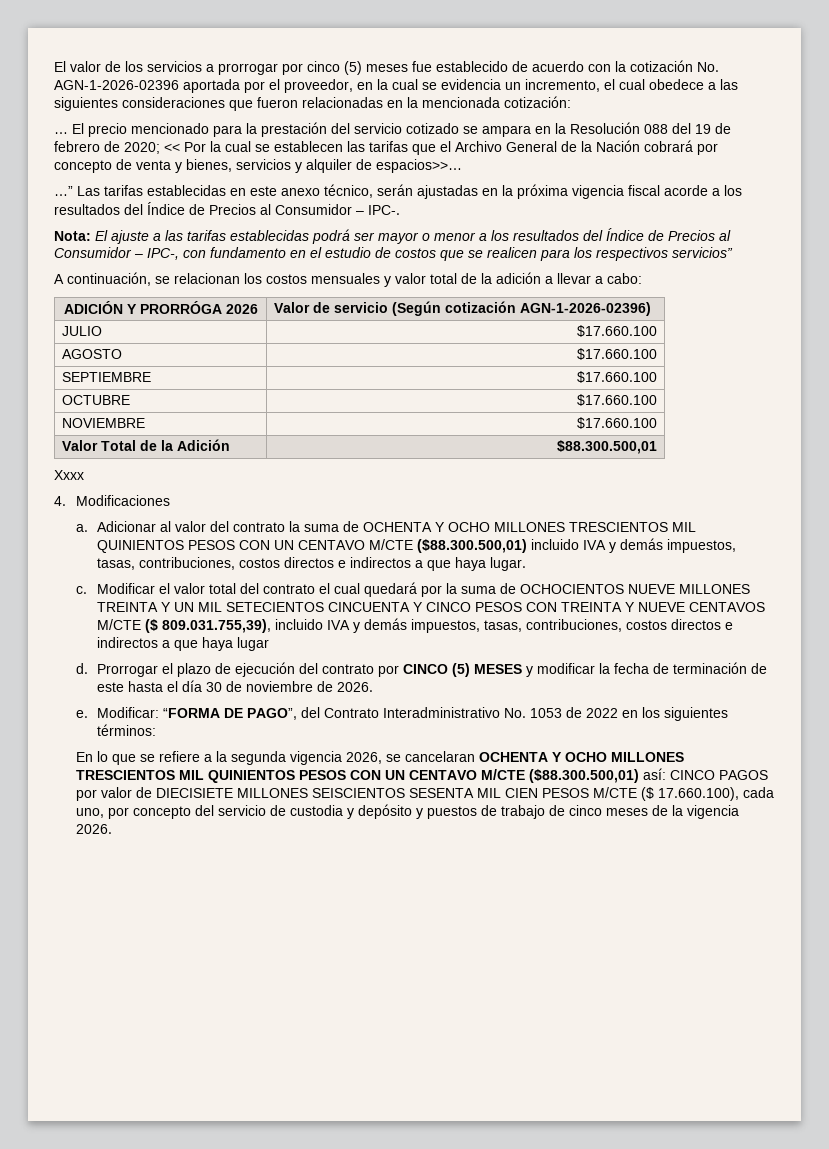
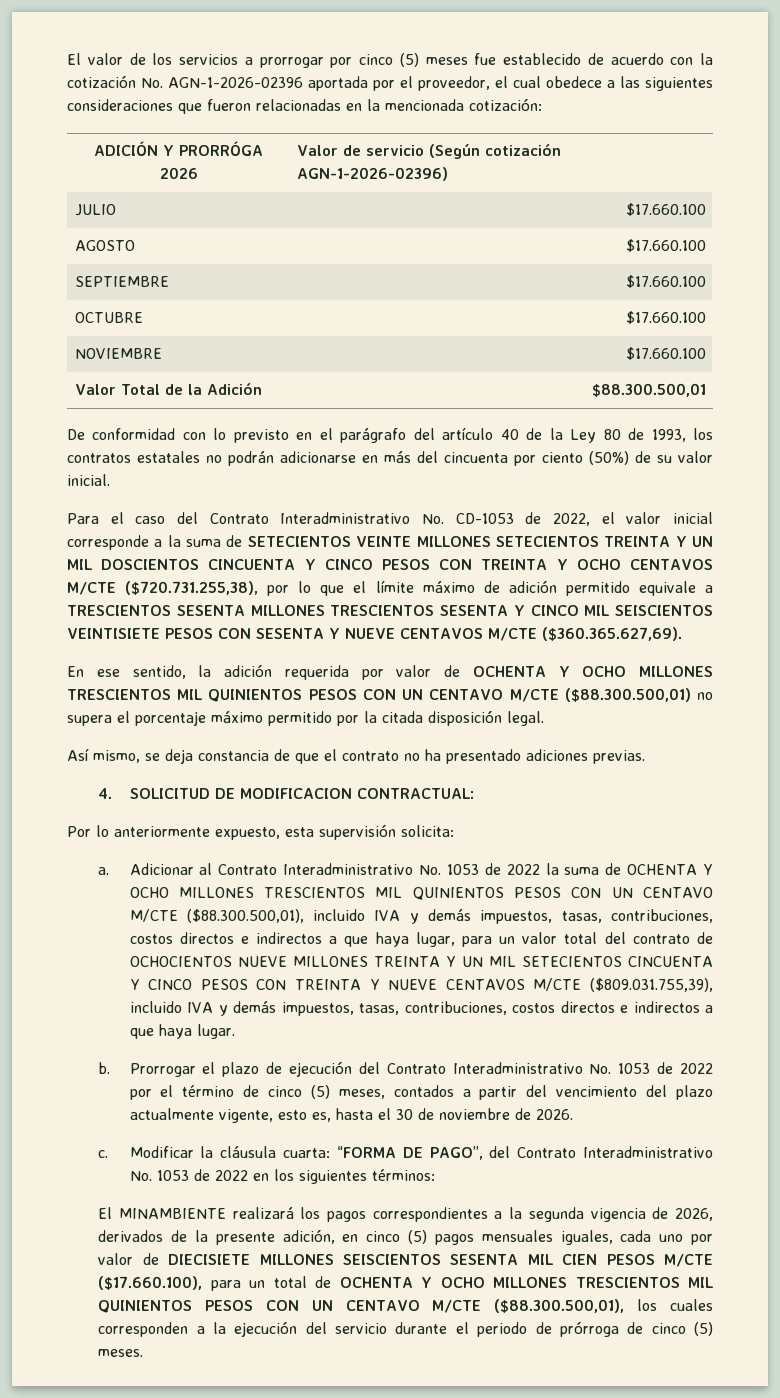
- El valor de los servicios a prorrogar por cinco (5) meses fue establecido de acuerdo con la cotización No. AGN-1-2026-02396 aportada por el proveedor, en la cual se evidencia un incremento, el cual obedece a las siguientes consideraciones que fueron relacionadas en la mencionada cotización:
+ El valor de los servicios a prorrogar por cinco (5) meses fue establecido de acuerdo con la cotización No. AGN-1-2026-02396 aportada por el proveedor, el cual obedece a las siguientes consideraciones que fueron relacionadas en la mencionada cotización:
- … El precio mencionado para la prestación del servicio cotizado se ampara en la Resolución 088 del 19 de febrero de 2020; << Por la cual se establecen las tarifas que el Archivo General de la Nación cobrará por concepto de venta y bienes, servicios y alquiler de espacios>>…
- …” Las tarifas establecidas en este anexo técnico, serán ajustadas en la próxima vigencia fiscal acorde a los resultados del Índice de Precios al Consumidor – IPC-.
- Nota: El ajuste a las tarifas establecidas podrá ser mayor o menor a los resultados del Índice de Precios al Consumidor – IPC-, con fundamento en el estudio de costos que se realicen para los respectivos servicios”
- A continuación, se relacionan los costos mensuales y valor total de la adición a llevar a cabo:
- Xxxx
- 4. Modificaciones
- a. Adicionar al valor del contrato la suma de OCHENTA Y OCHO MILLONES TRESCIENTOS MIL QUINIENTOS PESOS CON UN CENTAVO M/CTE ($88.300.500,01) incluido IVA y demás impuestos, tasas, contribuciones, costos directos e indirectos a que haya lugar.
- c. Modificar el valor total del contrato el cual quedará por la suma de OCHOCIENTOS NUEVE MILLONES TREINTA Y UN MIL SETECIENTOS CINCUENTA Y CINCO PESOS CON TREINTA Y NUEVE CENTAVOS M/CTE ($ 809.031.755,39), incluido IVA y demás impuestos, tasas, contribuciones, costos directos e indirectos a que haya lugar
- d.
+ De conformidad con lo previsto en el parágrafo del artículo 40 de la Ley 80 de 1993, los contratos estatales no podrán adicionarse en más del cincuenta por ciento (50%) de su valor inicial.
+ Para el caso del Contrato Interadministrativo No. CD-1053 de 2022, el valor inicial corresponde a la suma de SETECIENTOS VEINTE MILLONES SETECIENTOS TREINTA Y UN MIL DOSCIENTOS CINCUENTA Y CINCO PESOS CON TREINTA Y OCHO CENTAVOS M/CTE ($720.731.255,38), por lo que el límite máximo de adición permitido equivale a TRESCIENTOS SESENTA MILLONES TRESCIENTOS SESENTA Y CINCO MIL SEISCIENTOS VEINTISIETE PESOS CON SESENTA Y NUEVE CENTAVOS M/CTE ($360.365.627,69).
+ En ese sentido, la adición requerida por valor de OCHENTA Y OCHO MILLONES TRESCIENTOS MIL QUINIENTOS PESOS CON UN CENTAVO M/CTE ($88.300.500,01) no supera el porcentaje máximo permitido por la citada disposición legal.
+ Así mismo, se deja constancia de que el contrato no ha presentado adiciones previas.
+ 4. SOLICITUD DE MODIFICACION CONTRACTUAL:
+ Por lo anteriormente expuesto, esta supervisión solicita:
+ a. Adicionar al Contrato Interadministrativo No. 1053 de 2022 la suma de OCHENTA Y OCHO MILLONES TRESCIENTOS MIL QUINIENTOS PESOS CON UN CENTAVO M/CTE ($88.300.500,01), incluido IVA y demás impuestos, tasas, contribuciones, costos directos e indirectos a que haya lugar, para un valor total del contrato de OCHOCIENTOS NUEVE MILLONES TREINTA Y UN MIL SETECIENTOS CINCUENTA Y CINCO PESOS CON TREINTA Y NUEVE CENTAVOS M/CTE ($809.031.755,39), incluido IVA y demás impuestos, tasas, contribuciones, costos directos e indirectos a que haya lugar.
+ b.
- Prorrogar el plazo de ejecución del contrato por CINCO (5) MESES y modificar la fecha de terminación de este hasta el día 30 de noviembre de 2026.
+ Prorrogar el plazo de ejecución del Contrato Interadministrativo No. 1053 de 2022 por el término de cinco (5) meses, contados a partir del vencimiento del plazo actualmente vigente, esto es, hasta el 30 de noviembre de 2026.
- e. Modificar: “FORMA DE PAGO”, del Contrato Interadministrativo No. 1053 de 2022 en los siguientes términos:
+ c. Modificar la cláusula cuarta: “FORMA DE PAGO”, del Contrato Interadministrativo No. 1053 de 2022 en los siguientes términos:
- En lo que se refiere a la segunda vigencia 2026, se cancelaran OCHENTA Y OCHO MILLONES TRESCIENTOS MIL QUINIENTOS PESOS CON UN CENTAVO M/CTE ($88.300.500,01) así: CINCO PAGOS por valor de DIECISIETE MILLONES SEISCIENTOS SESENTA MIL CIEN PESOS M/CTE ($ 17.660.100), cada uno, por concepto del servicio de custodia y depósito y puestos de trabajo de cinco meses de la vigencia 2026.
+ El MINAMBIENTE realizará los pagos correspondientes a la segunda vigencia de 2026, derivados de la presente adición, en cinco (5) pagos mensuales iguales, cada uno por valor de DIECISIETE MILLONES SEISCIENTOS SESENTA MIL CIEN PESOS M/CTE ($17.660.100), para un total de OCHENTA Y OCHO MILLONES TRESCIENTOS MIL QUINIENTOS PESOS CON UN CENTAVO M/CTE ($88.300.500,01), los cuales corresponden a la ejecución del servicio durante el periodo de prórroga de cinco (5) meses.

